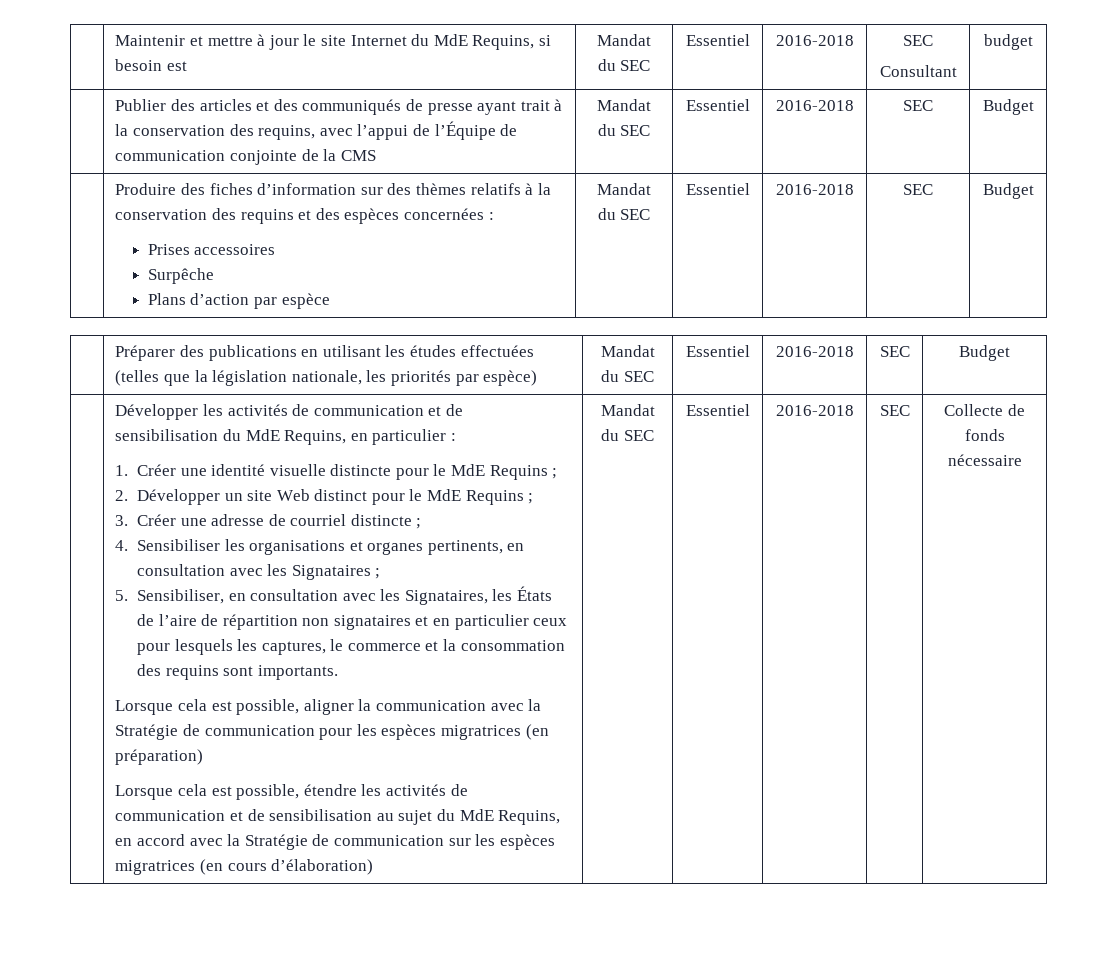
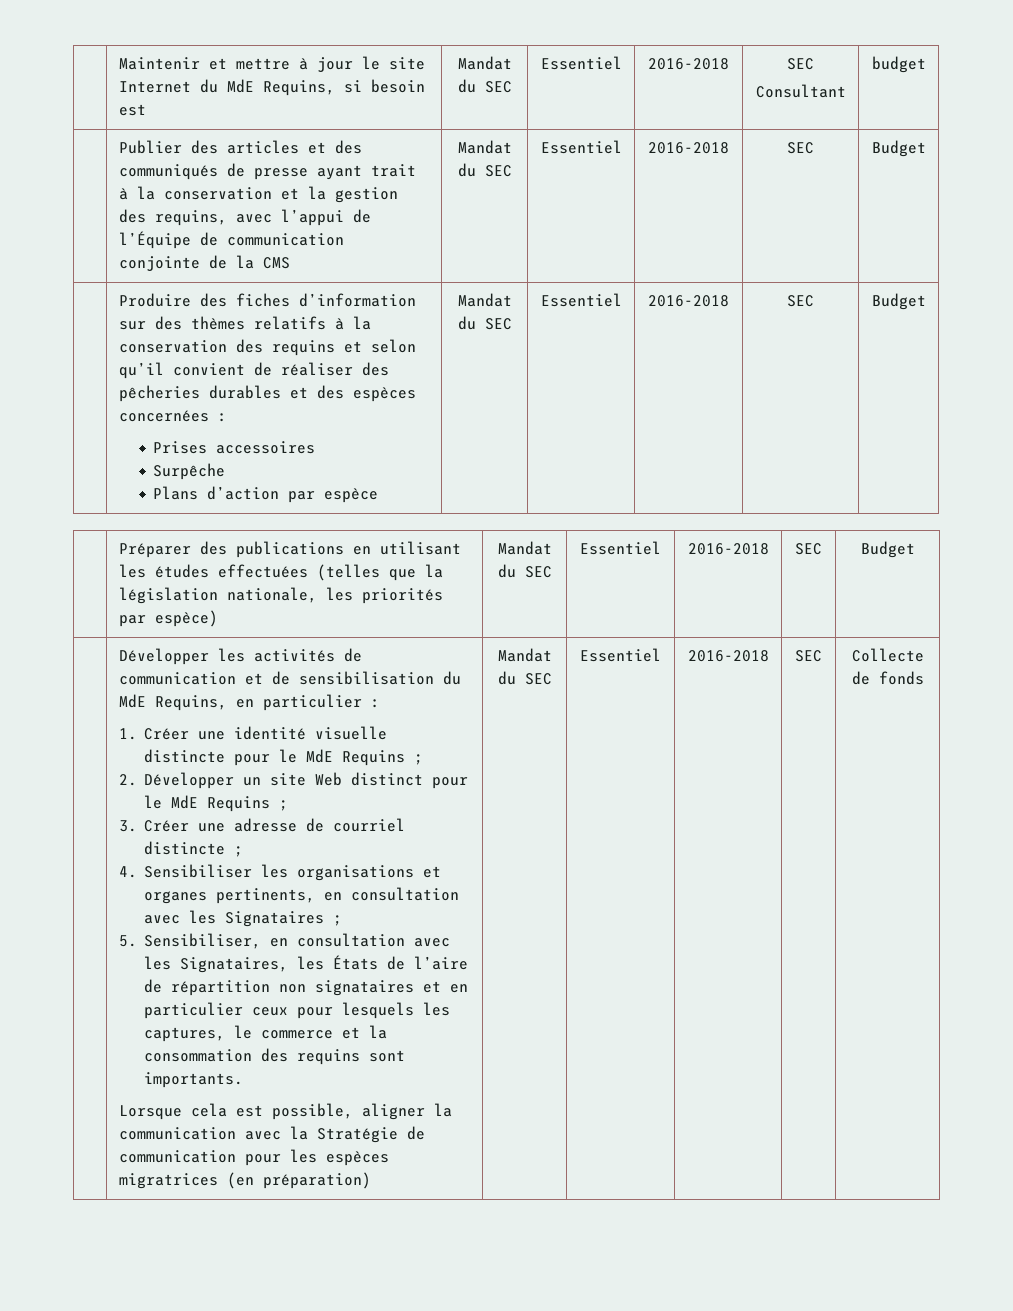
- | Publier des articles et des communiqués de presse ayant trait à la conservation des requins, avec l’appui de l’Équipe de communication conjointe de la CMS | Mandat du SEC | Essentiel | 2016-2018 | SEC | Budget
+ | Publier des articles et des communiqués de presse ayant trait à la conservation et la gestion des requins, avec l’appui de l’Équipe de communication conjointe de la CMS | Mandat du SEC | Essentiel | 2016-2018 | SEC | Budget
- Produire des fiches d’information sur des thèmes relatifs à la conservation des requins et des espèces concernées :
+ Produire des fiches d’information sur des thèmes relatifs à la conservation des requins et selon qu’il convient de réaliser des pêcheries durables et des espèces concernées :
- Lorsque cela est possible, étendre les activités de communication et de sensibilisation au sujet du MdE Requins, en accord avec la Stratégie de communication sur les espèces migratrices (en cours d’élaboration)
- Collecte de fonds nécessaire
+ Collecte de fonds

